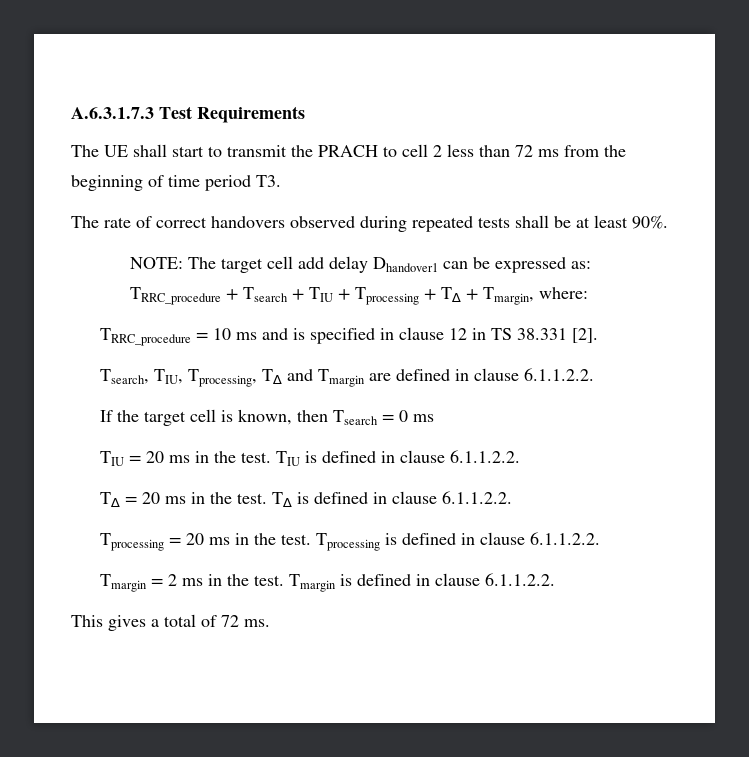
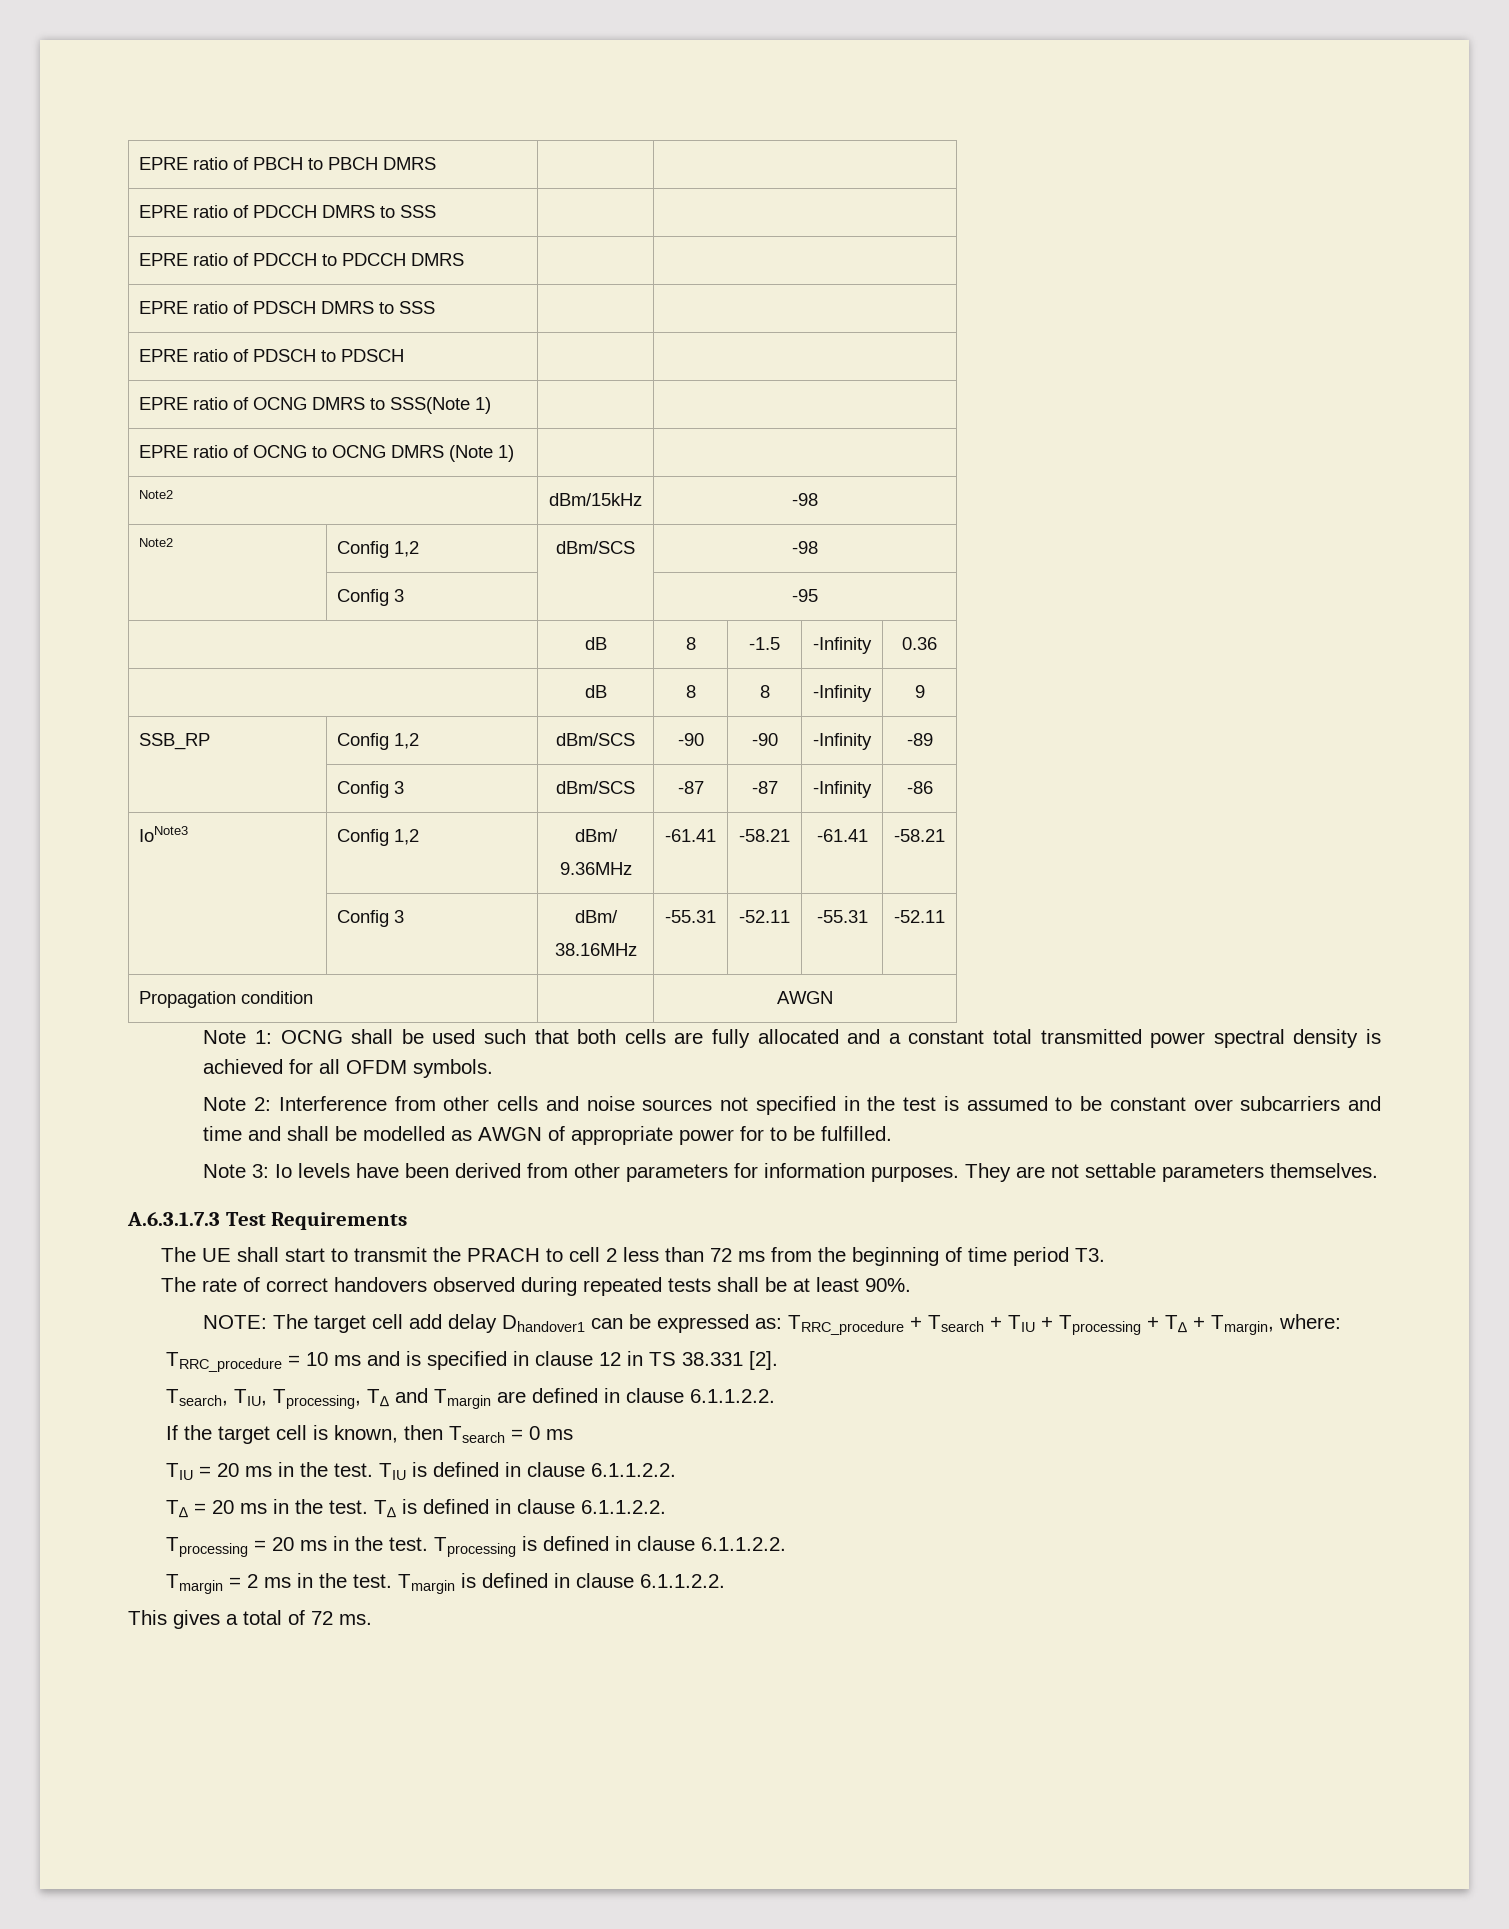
+ EPRE ratio of PBCH to PBCH DMRS | |
+ EPRE ratio of PDCCH DMRS to SSS | |
+ EPRE ratio of PDCCH to PDCCH DMRS | |
+ EPRE ratio of PDSCH DMRS to SSS | |
+ EPRE ratio of PDSCH to PDSCH | |
+ EPRE ratio of OCNG DMRS to SSS(Note 1) | |
+ EPRE ratio of OCNG to OCNG DMRS (Note 1) | |
+ Note2 | dBm/15kHz | -98
+ Note2 | Config 1,2 | dBm/SCS | -98
+ | Config 3 | | -95
+ | dB | 8 | -1.5 | -Infinity | 0.36
+ | dB | 8 | 8 | -Infinity | 9
+ SSB_RP | Config 1,2 | dBm/SCS | -90 | -90 | -Infinity | -89
+ | Config 3 | dBm/SCS | -87 | -87 | -Infinity | -86
+ IoNote3 | Config 1,2 | dBm/
+ 9.36MHz | -61.41 | -58.21 | -61.41 | -58.21
+ | Config 3 | dBm/
+ 38.16MHz | -55.31 | -52.11 | -55.31 | -52.11
+ Propagation condition | | AWGN
+ Note 1: OCNG shall be used such that both cells are fully allocated and a constant total transmitted power spectral density is achieved for all OFDM symbols.
+ Note 2: Interference from other cells and noise sources not specified in the test is assumed to be constant over subcarriers and time and shall be modelled as AWGN of appropriate power for to be fulfilled.
+ Note 3: Io levels have been derived from other parameters for information purposes. They are not settable parameters themselves.

